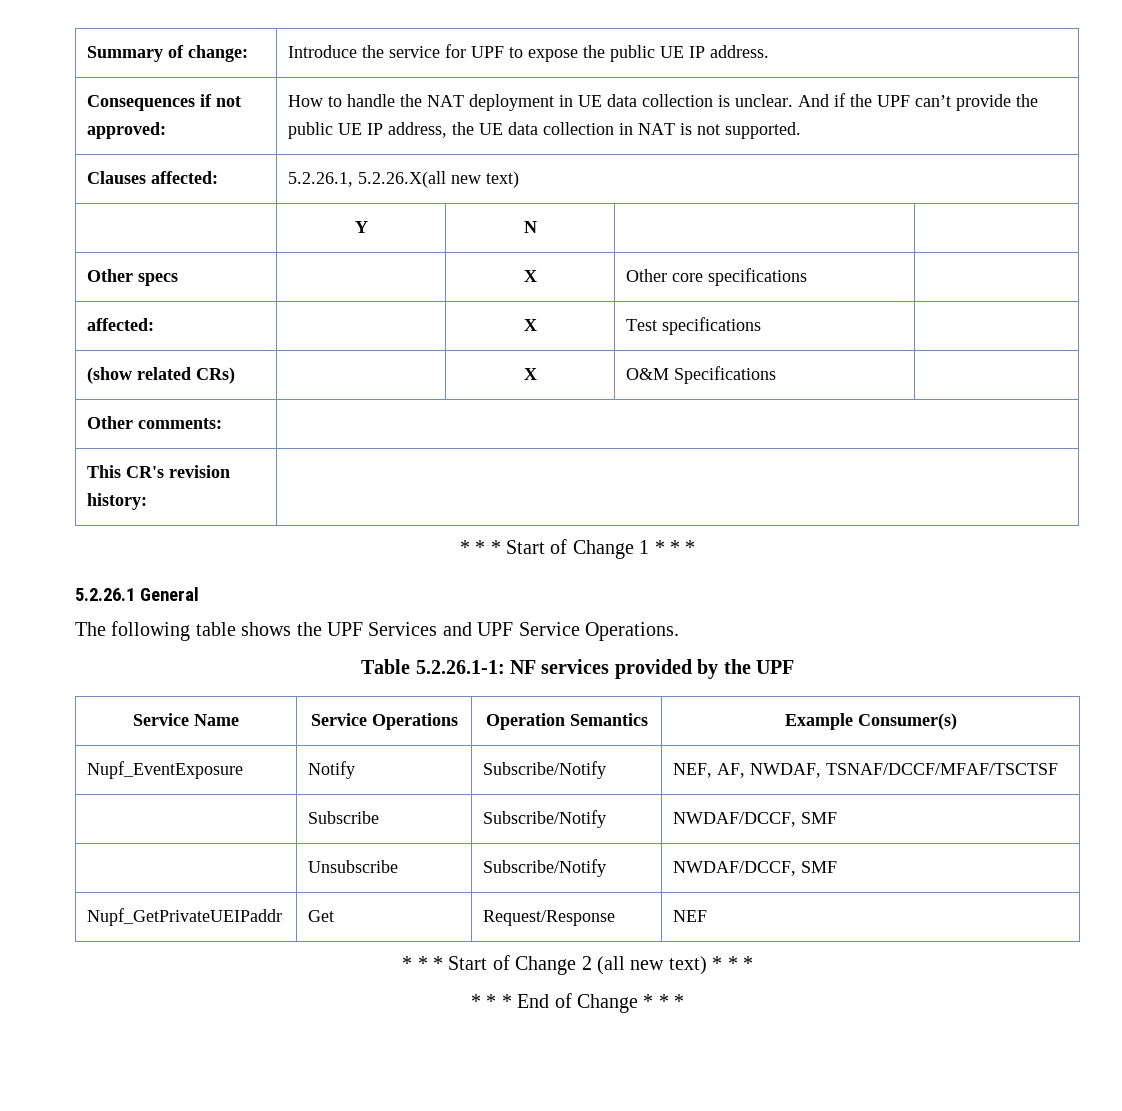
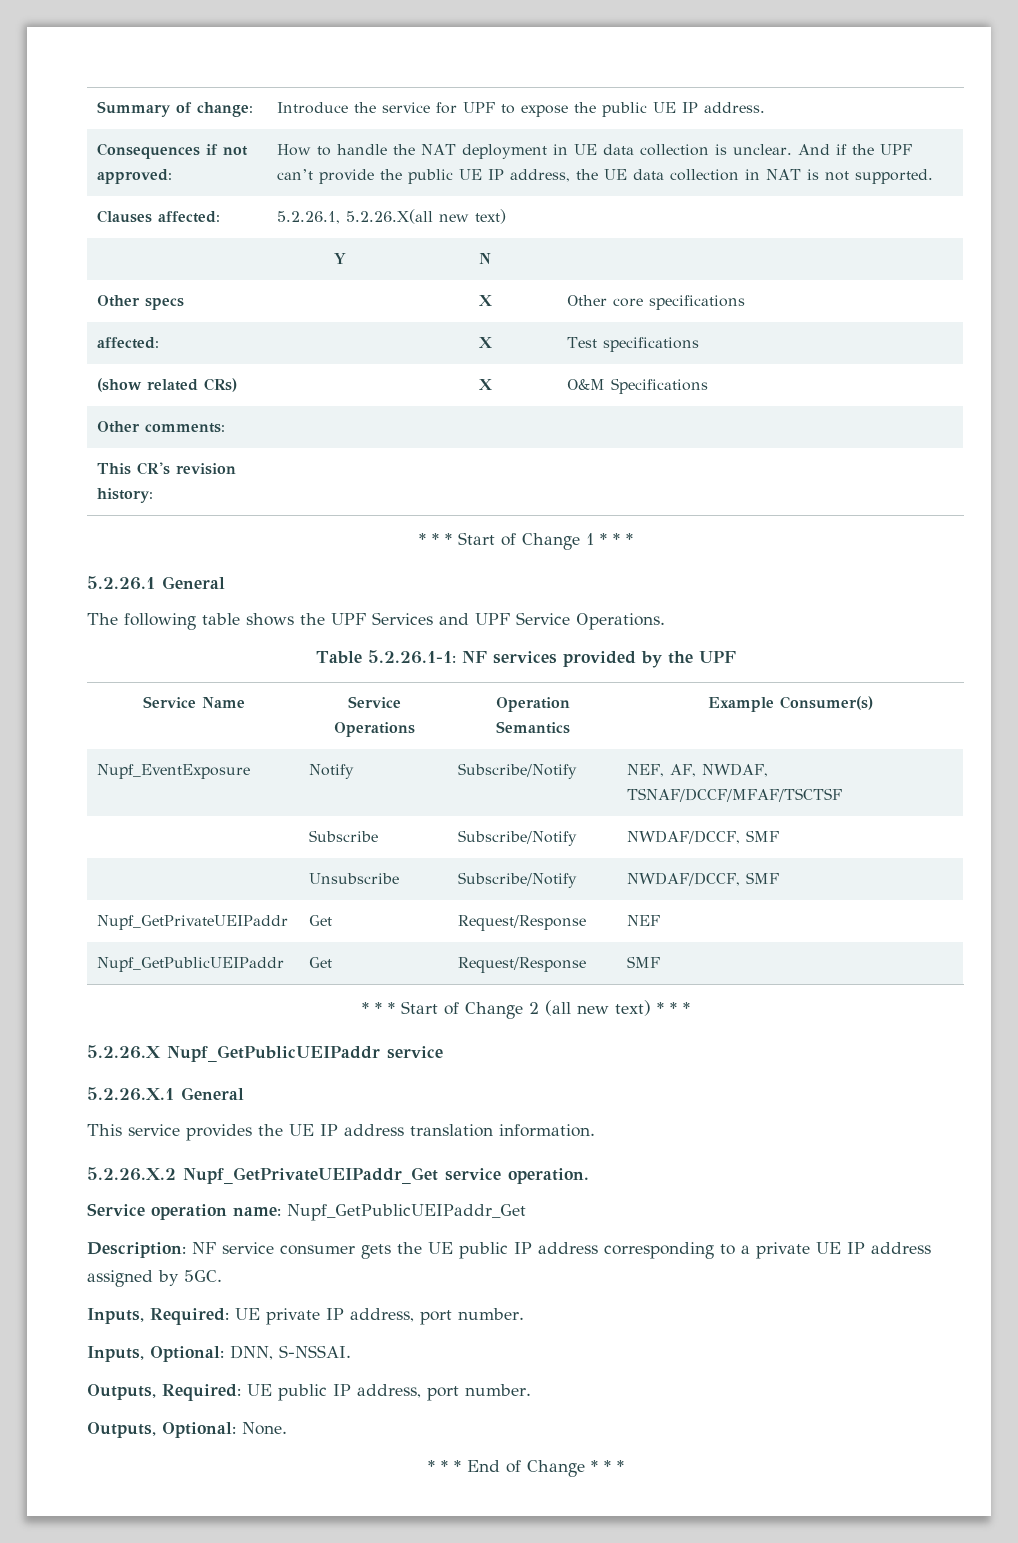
+ Nupf_GetPublicUEIPaddr | Get | Request/Response | SMF
+ 5.2.26.X Nupf_GetPublicUEIPaddr service
+ 5.2.26.X.1 General
+ This service provides the UE IP address translation information.
+ 5.2.26.X.2 Nupf_GetPrivateUEIPaddr_Get service operation.
+ Service operation name: Nupf_GetPublicUEIPaddr_Get
+ Description: NF service consumer gets the UE public IP address corresponding to a private UE IP address assigned by 5GC.
+ Inputs, Required: UE private IP address, port number.
+ Inputs, Optional: DNN, S-NSSAI.
+ Outputs, Required: UE public IP address, port number.
+ Outputs, Optional: None.

